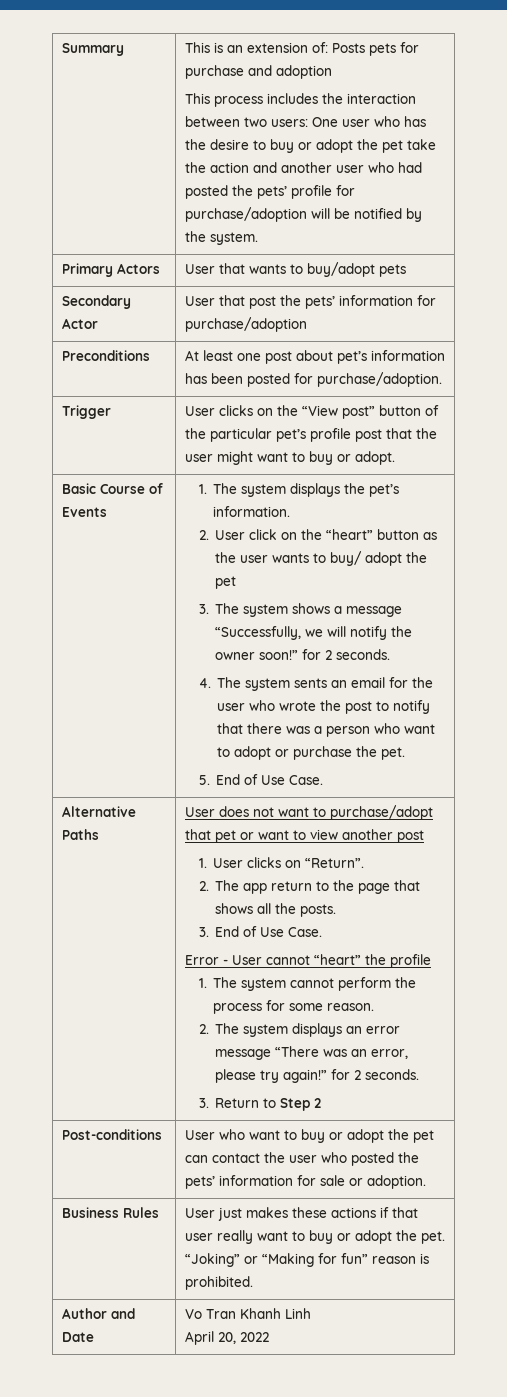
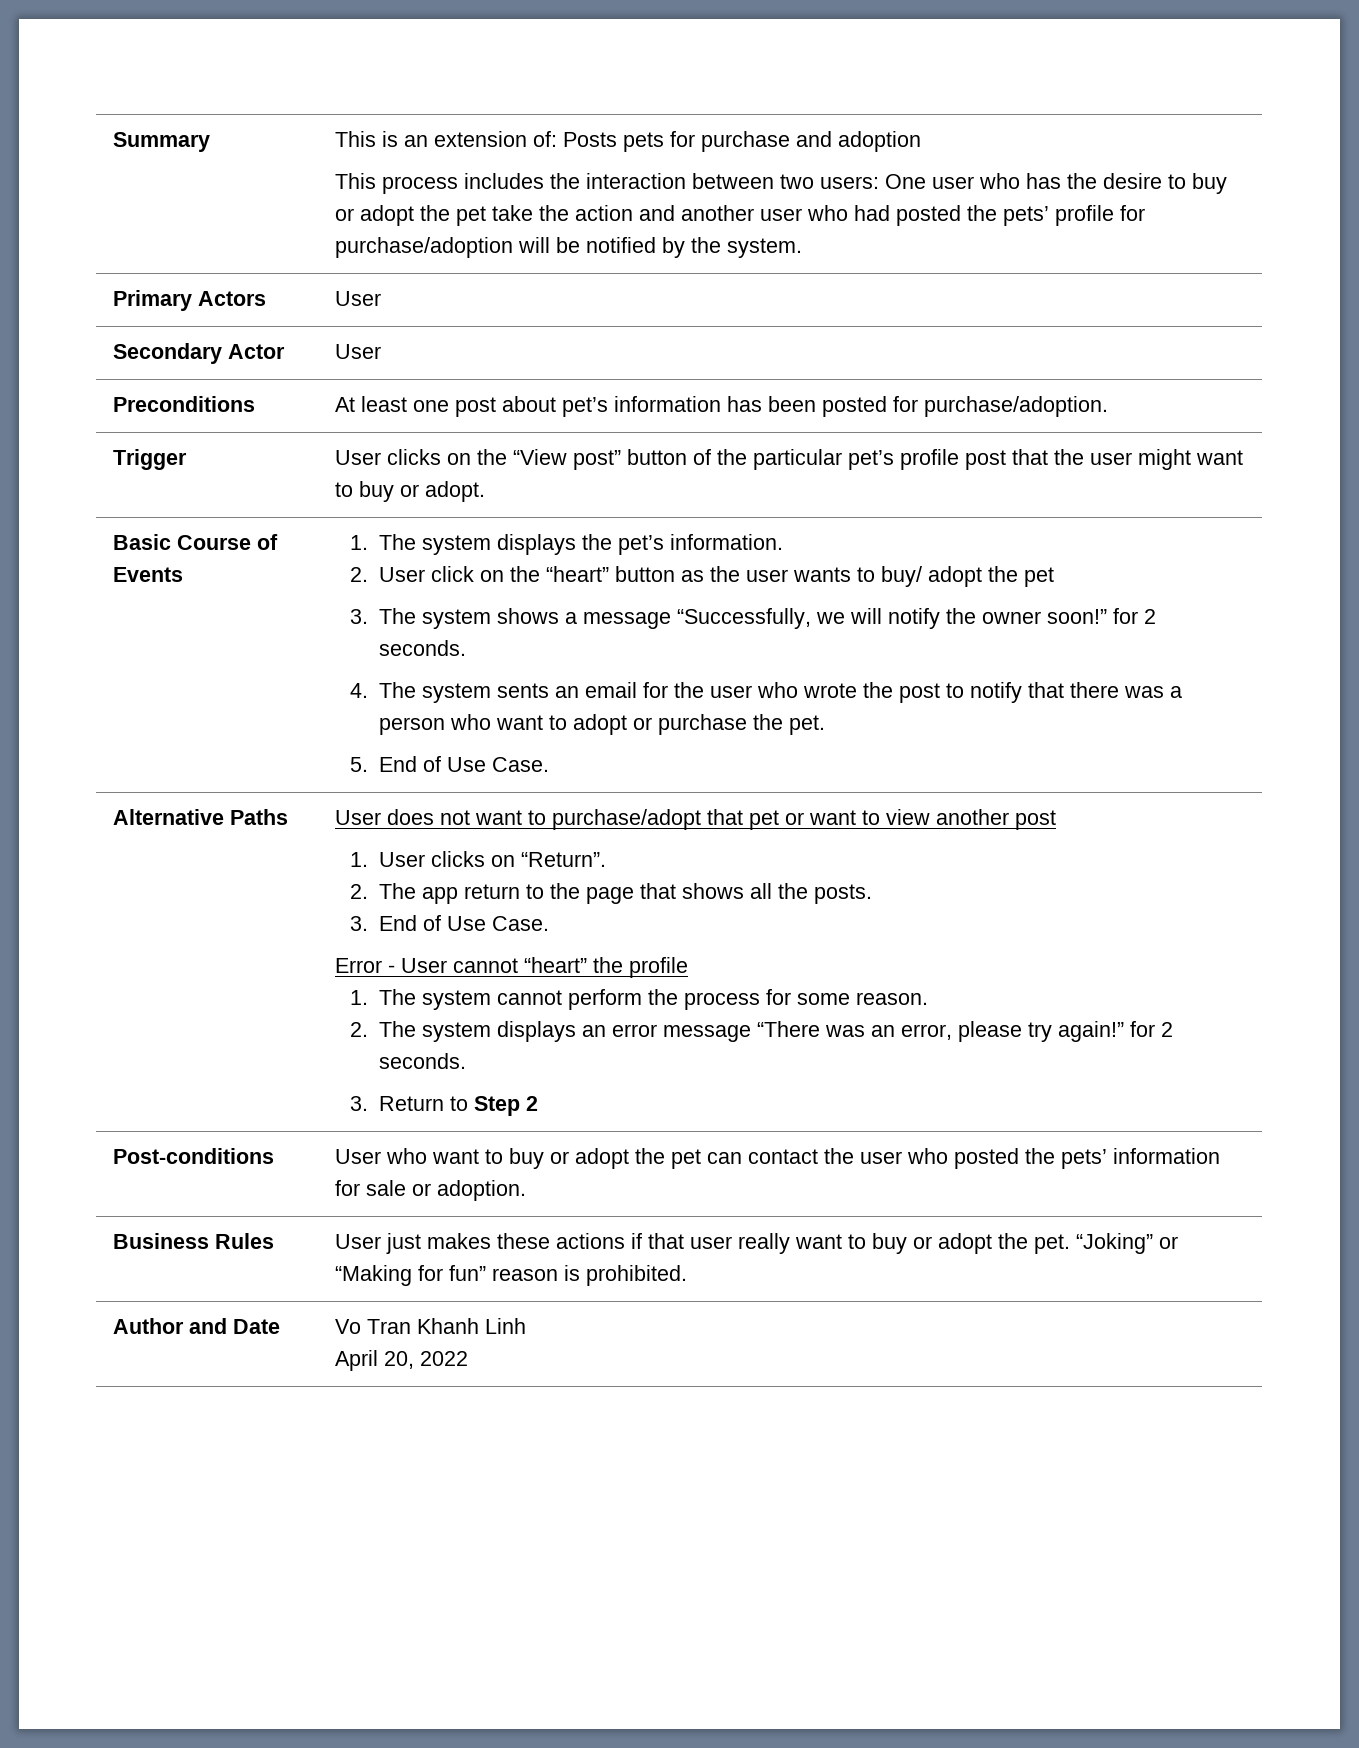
- Primary Actors | User that wants to buy/adopt pets
- Secondary Actor | User that post the pets’ information for purchase/adoption
+ Primary Actors | User
+ Secondary Actor | User

